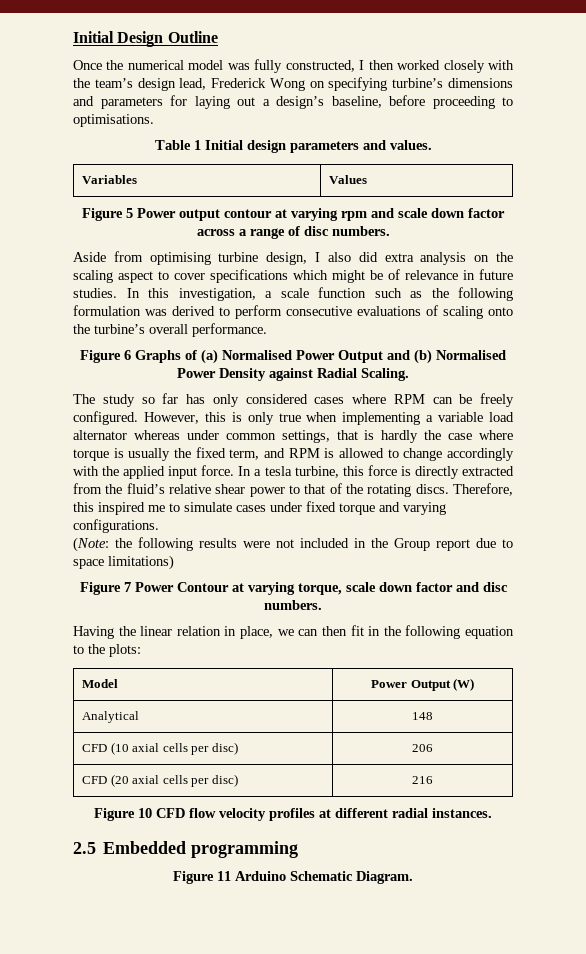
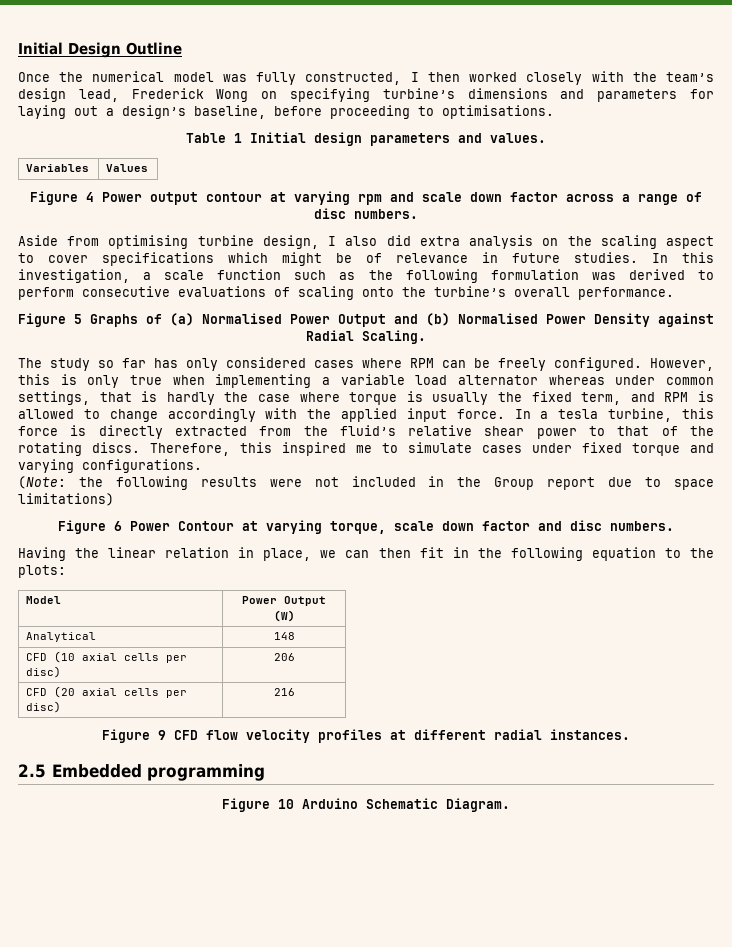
- Figure 5 Power output contour at varying rpm and scale down factor across a range of disc numbers.
+ Figure 4 Power output contour at varying rpm and scale down factor across a range of disc numbers.
- Figure 6 Graphs of (a) Normalised Power Output and (b) Normalised Power Density against Radial Scaling.
+ Figure 5 Graphs of (a) Normalised Power Output and (b) Normalised Power Density against Radial Scaling.
- Figure 7 Power Contour at varying torque, scale down factor and disc numbers.
+ Figure 6 Power Contour at varying torque, scale down factor and disc numbers.
- Figure 10 CFD flow velocity profiles at different radial instances.
+ Figure 9 CFD flow velocity profiles at different radial instances.
- Figure 11 Arduino Schematic Diagram.
+ Figure 10 Arduino Schematic Diagram.

